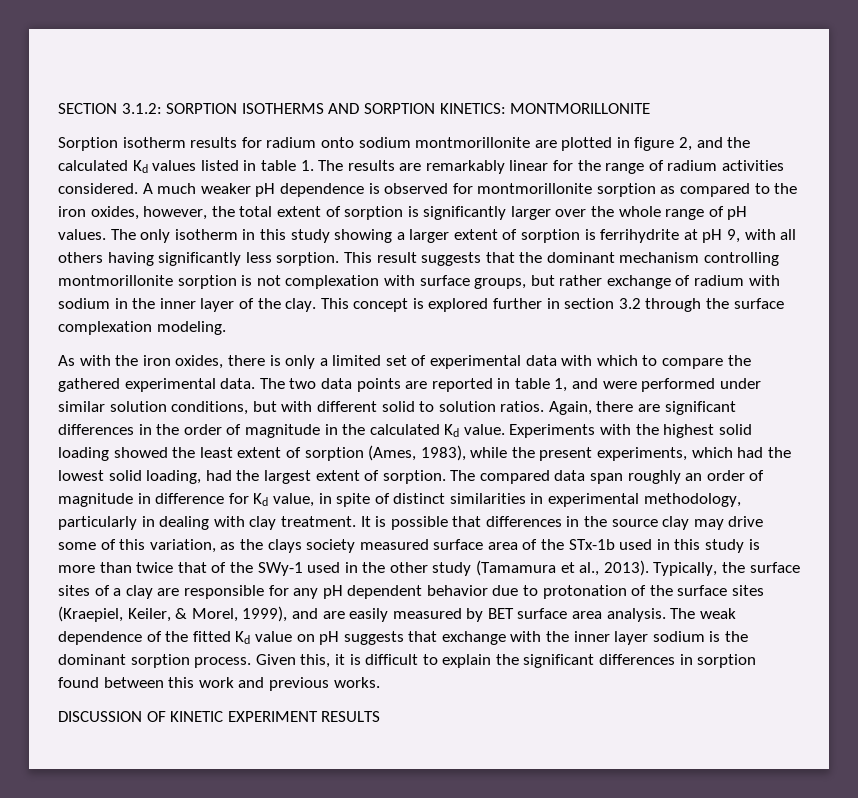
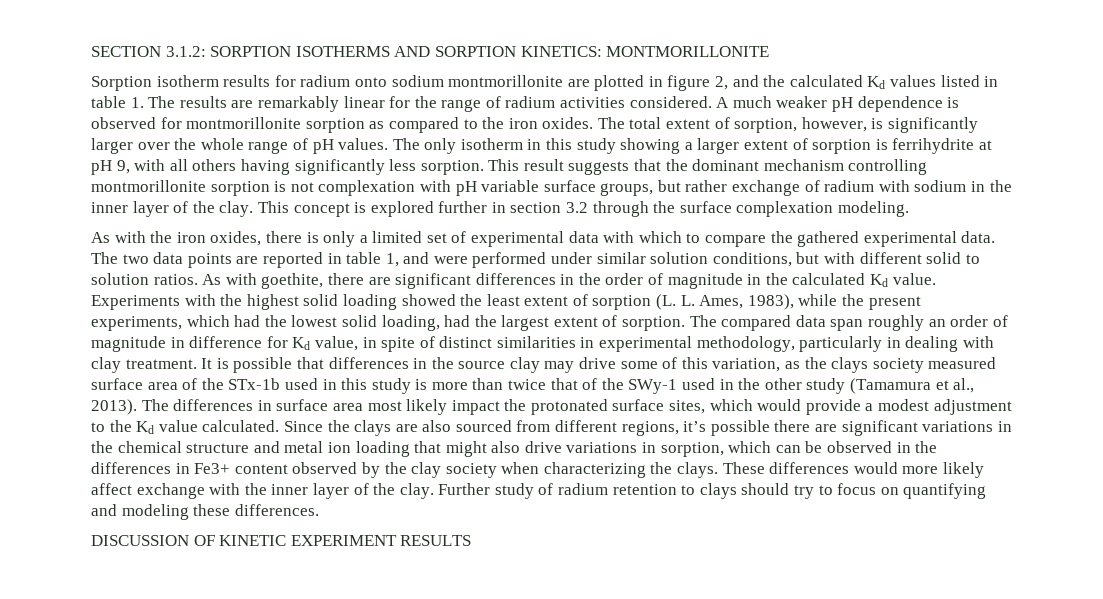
- A much weaker pH dependence is observed for montmorillonite sorption as compared to the iron oxides, however, the total extent of sorption is significantly larger over the whole range of pH values.
+ A much weaker pH dependence is observed for montmorillonite sorption as compared to the iron oxides. The total extent of sorption, however, is significantly larger over the whole range of pH values.
- This result suggests that the dominant mechanism controlling montmorillonite sorption is not complexation with surface groups, but rather exchange of radium with sodium in the inner layer of the clay.
+ This result suggests that the dominant mechanism controlling montmorillonite sorption is not complexation with pH variable surface groups, but rather exchange of radium with sodium in the inner layer of the clay.
- Again, there are significant differences in the order of magnitude in the calculated Kd value.
+ As with goethite, there are significant differences in the order of magnitude in the calculated Kd value.
- Experiments with the highest solid loading showed the least extent of sorption (Ames, 1983), while the present experiments, which had the lowest solid loading, had the largest extent of sorption.
+ Experiments with the highest solid loading showed the least extent of sorption (L. L. Ames, 1983), while the present experiments, which had the lowest solid loading, had the largest extent of sorption.
- Typically, the surface sites of a clay are responsible for any pH dependent behavior due to protonation of the surface sites (Kraepiel, Keiler, & Morel, 1999), and are easily measured by BET surface area analysis. The weak dependence of the fitted Kd value on pH suggests that exchange with the inner layer sodium is the dominant sorption process. Given this, it is difficult to explain the significant differences in sorption found between this work and previous works.
+ The differences in surface area most likely impact the protonated surface sites, which would provide a modest adjustment to the Kd value calculated. Since the clays are also sourced from different regions, it’s possible there are significant variations in the chemical structure and metal ion loading that might also drive variations in sorption, which can be observed in the differences in Fe3+ content observed by the clay society when characterizing the clays. These differences would more likely affect exchange with the inner layer of the clay. Further study of radium retention to clays should try to focus on quantifying and modeling these differences.

